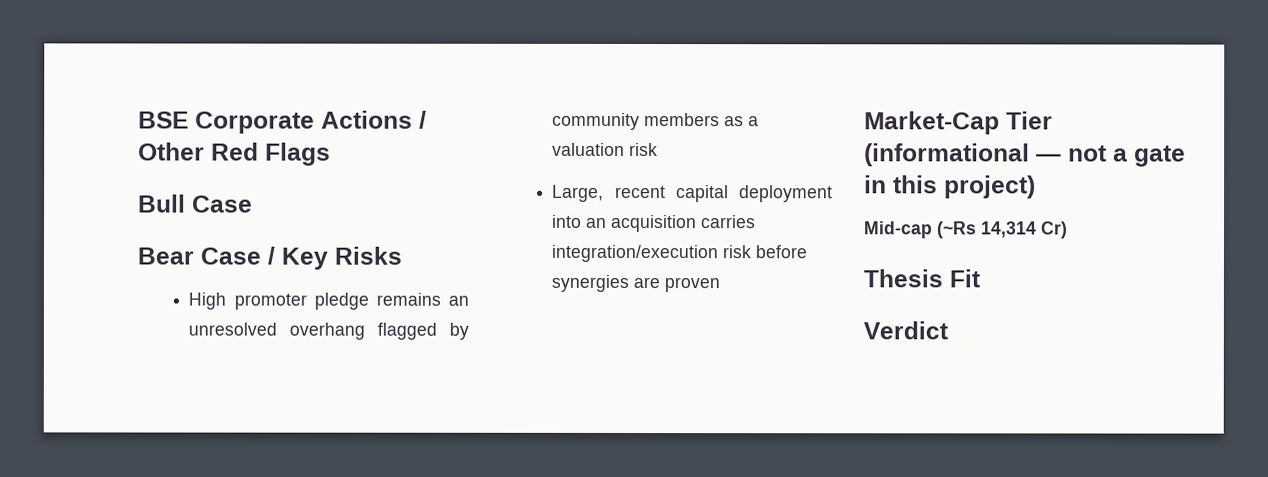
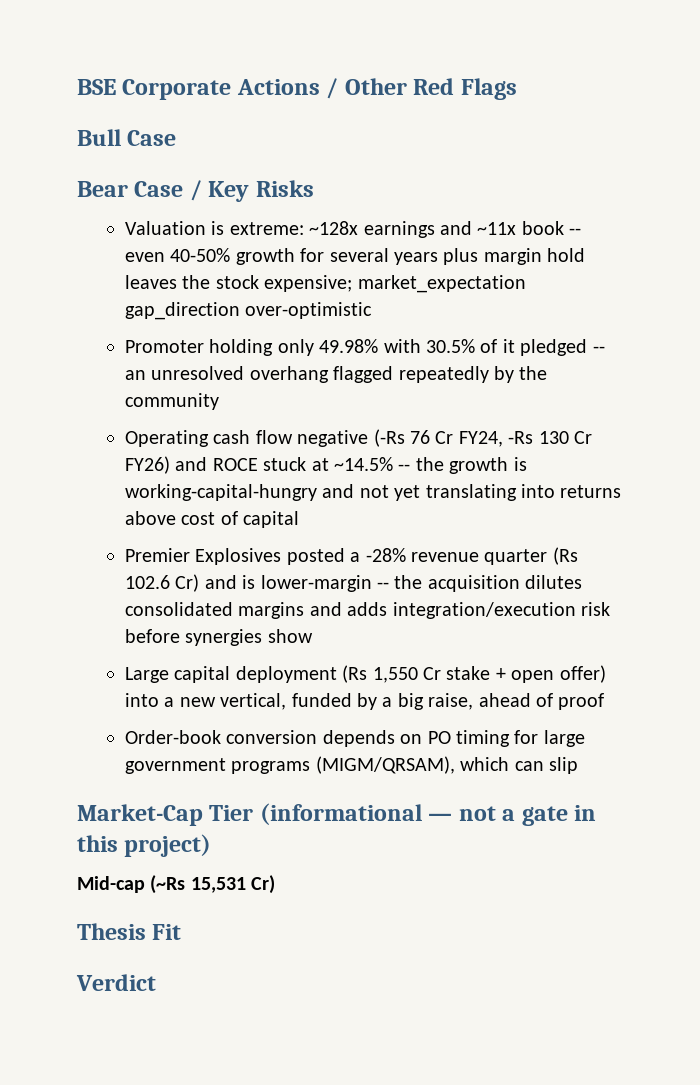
- High promoter pledge remains an unresolved overhang flagged by community members as a valuation risk
- Large, recent capital deployment into an acquisition carries integration/execution risk before synergies are proven
+ Valuation is extreme: ~128x earnings and ~11x book -- even 40-50% growth for several years plus margin hold leaves the stock expensive; market_expectation gap_direction over-optimistic
+ Promoter holding only 49.98% with 30.5% of it pledged -- an unresolved overhang flagged repeatedly by the community
+ Operating cash flow negative (-Rs 76 Cr FY24, -Rs 130 Cr FY26) and ROCE stuck at ~14.5% -- the growth is working-capital-hungry and not yet translating into returns above cost of capital
+ Premier Explosives posted a -28% revenue quarter (Rs 102.6 Cr) and is lower-margin -- the acquisition dilutes consolidated margins and adds integration/execution risk before synergies show
+ Large capital deployment (Rs 1,550 Cr stake + open offer) into a new vertical, funded by a big raise, ahead of proof
+ Order-book conversion depends on PO timing for large government programs (MIGM/QRSAM), which can slip
- Mid-cap (~Rs 14,314 Cr)
+ Mid-cap (~Rs 15,531 Cr)

